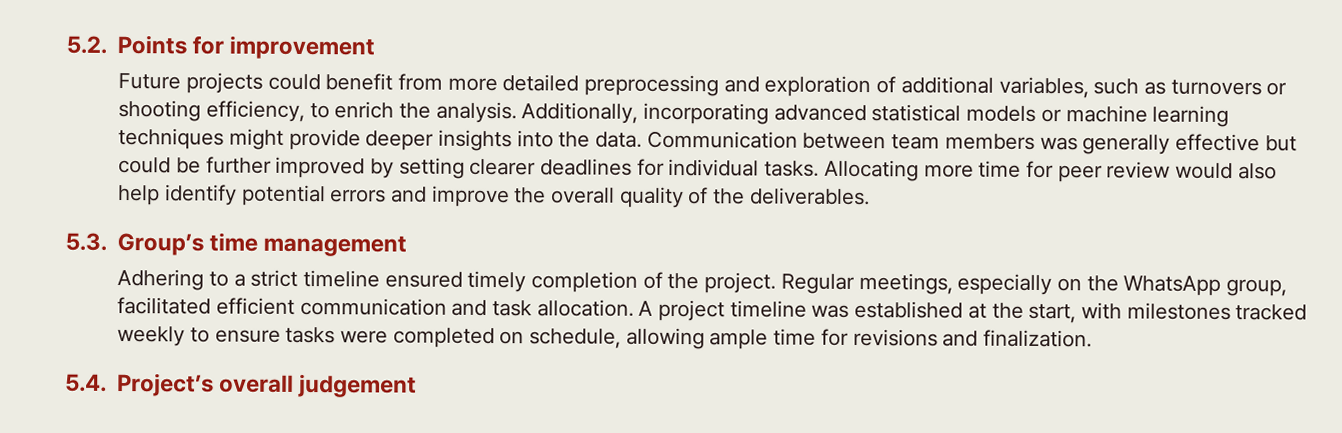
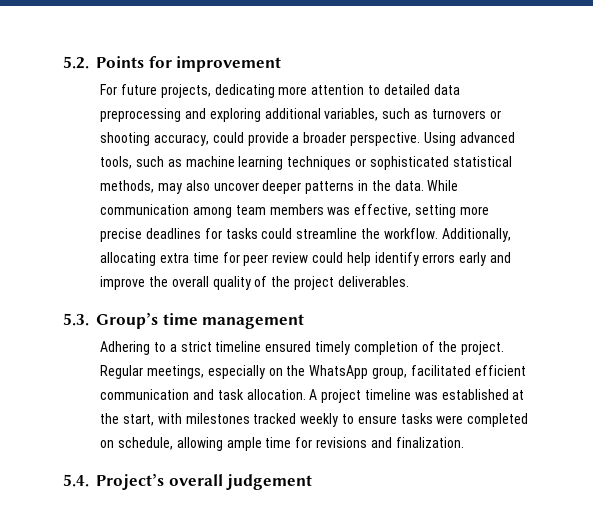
- Future projects could benefit from more detailed preprocessing and exploration of additional variables, such as turnovers or shooting efficiency, to enrich the analysis. Additionally, incorporating advanced statistical models or machine learning techniques might provide deeper insights into the data. Communication between team members was generally effective but could be further improved by setting clearer deadlines for individual tasks. Allocating more time for peer review would also help identify potential errors and improve the overall quality of the deliverables.
+ For future projects, dedicating more attention to detailed data preprocessing and exploring additional variables, such as turnovers or shooting accuracy, could provide a broader perspective. Using advanced tools, such as machine learning techniques or sophisticated statistical methods, may also uncover deeper patterns in the data. While communication among team members was effective, setting more precise deadlines for tasks could streamline the workflow. Additionally, allocating extra time for peer review could help identify errors early and improve the overall quality of the project deliverables.

